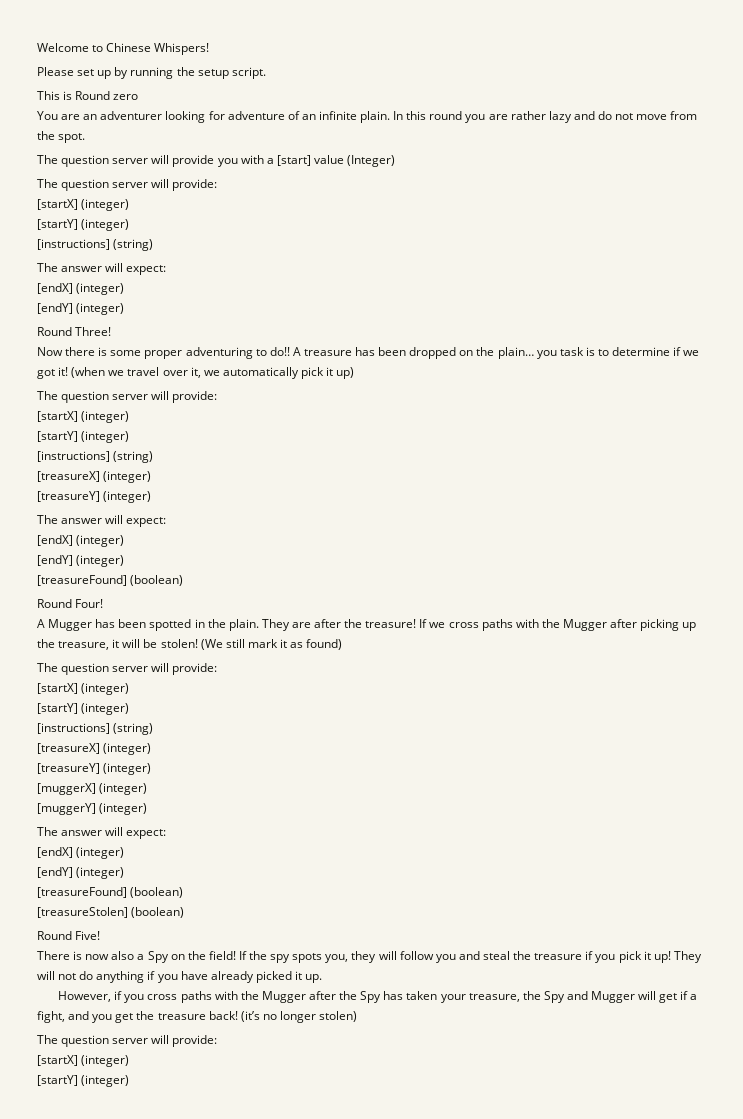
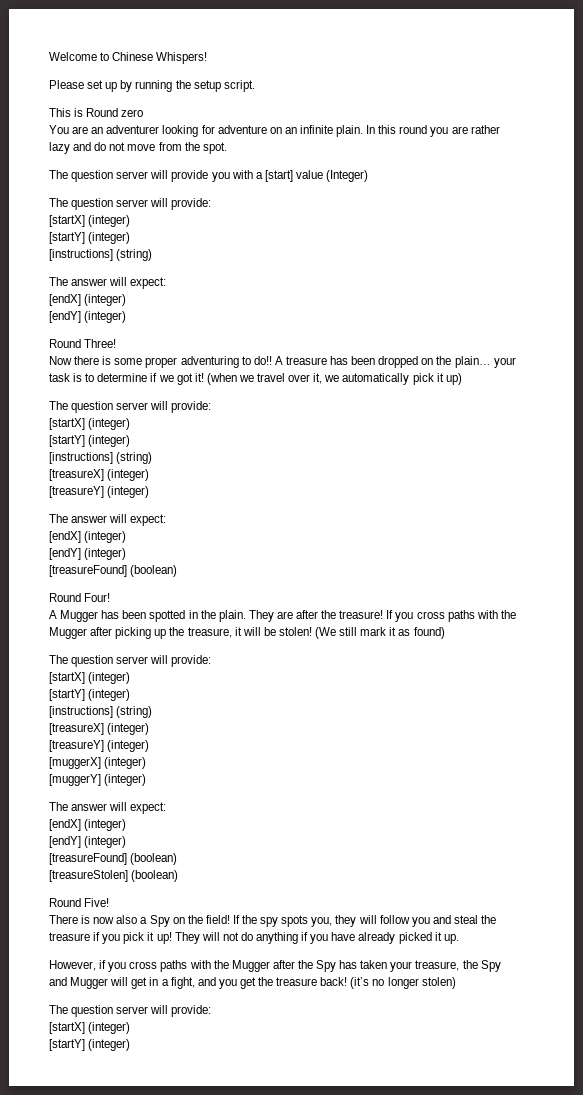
- You are an adventurer looking for adventure of an infinite plain.
+ You are an adventurer looking for adventure on an infinite plain.
- A treasure has been dropped on the plain… you task is to determine if we got it!
+ A treasure has been dropped on the plain… your task is to determine if we got it!
- If we cross paths with the Mugger after picking up the treasure, it will be stolen!
+ If you cross paths with the Mugger after picking up the treasure, it will be stolen!
- However, if you cross paths with the Mugger after the Spy has taken your treasure, the Spy and Mugger will get if a fight, and you get the treasure back!
+ However, if you cross paths with the Mugger after the Spy has taken your treasure, the Spy and Mugger will get in a fight, and you get the treasure back!

